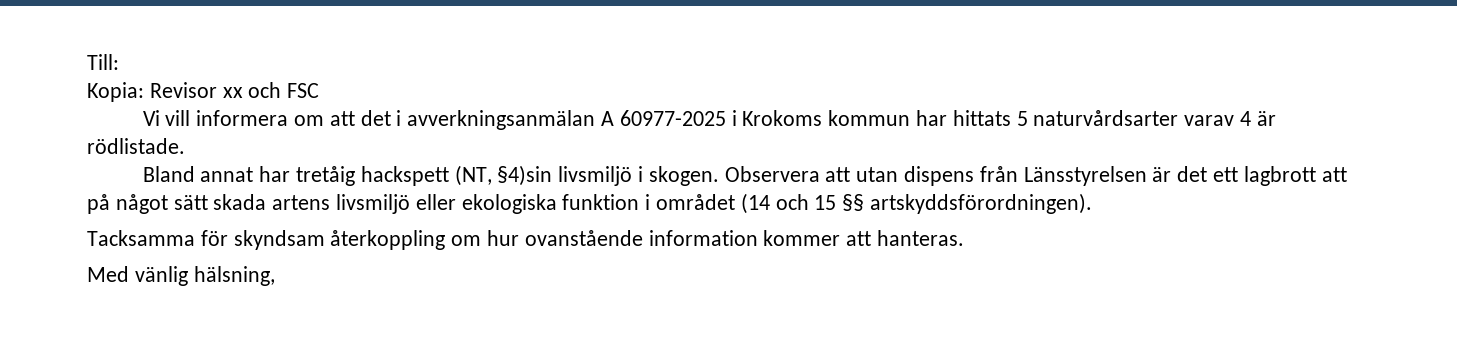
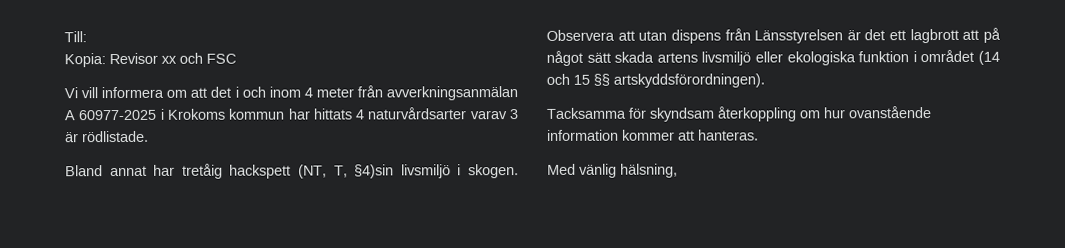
- Vi vill informera om att det i avverkningsanmälan A 60977-2025 i Krokoms kommun har hittats 5 naturvårdsarter varav 4 är rödlistade.
+ Vi vill informera om att det i och inom 4 meter från avverkningsanmälan A 60977-2025 i Krokoms kommun har hittats 4 naturvårdsarter varav 3 är rödlistade.
- Bland annat har tretåig hackspett (NT, §4)sin livsmiljö i skogen.
+ Bland annat har tretåig hackspett (NT, T, §4)sin livsmiljö i skogen.

